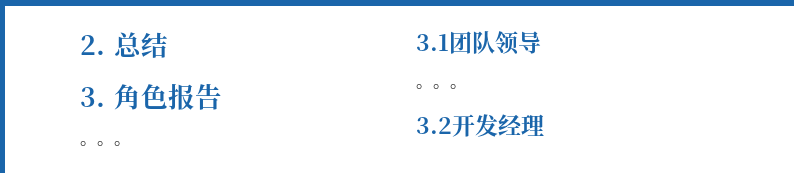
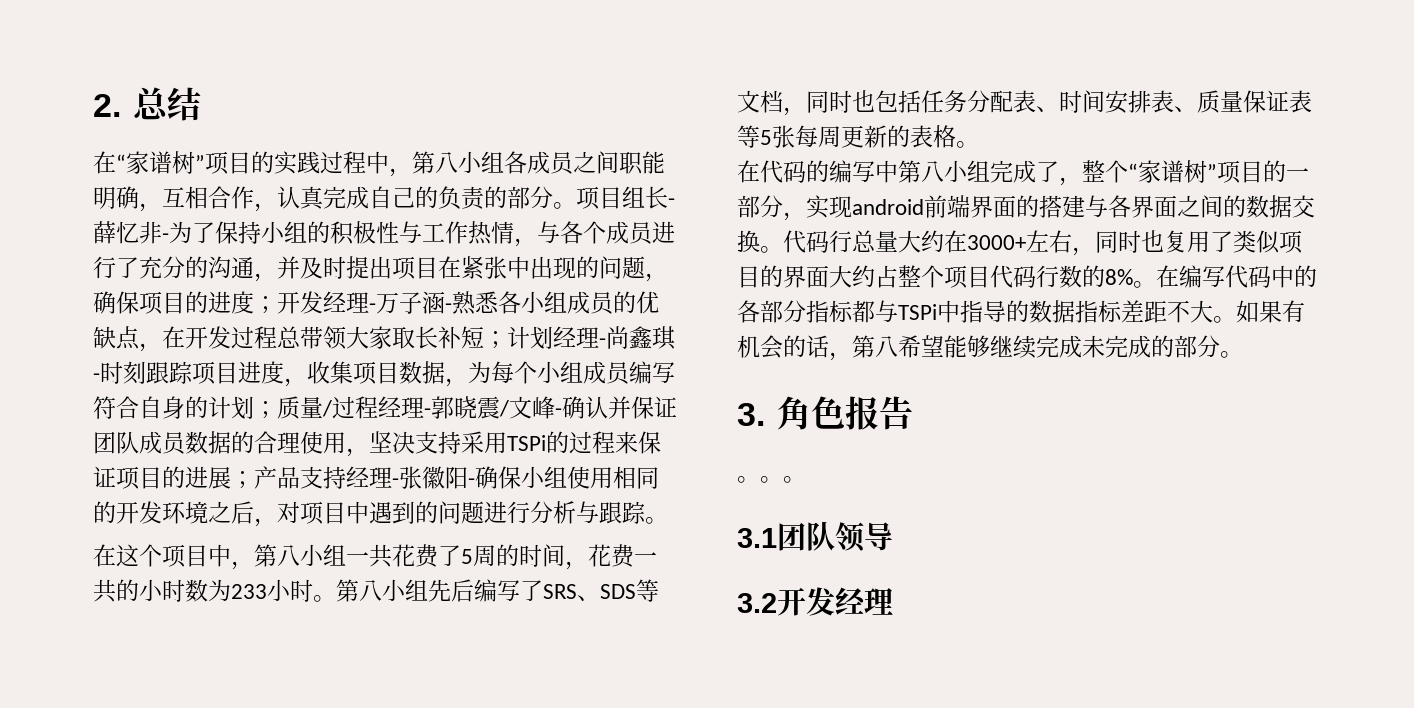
+ 在“家谱树”项目的实践过程中，第八小组各成员之间职能明确，互相合作，认真完成自己的负责的部分。项目组长-薛忆非-为了保持小组的积极性与工作热情，与各个成员进行了充分的沟通，并及时提出项目在紧张中出现的问题，确保项目的进度；开发经理-万子涵-熟悉各小组成员的优缺点，在开发过程总带领大家取长补短；计划经理-尚鑫琪-时刻跟踪项目进度，收集项目数据，为每个小组成员编写符合自身的计划；质量/过程经理-郭晓震/文峰-确认并保证团队成员数据的合理使用，坚决支持采用TSPi的过程来保证项目的进展；产品支持经理-张徽阳-确保小组使用相同的开发环境之后，对项目中遇到的问题进行分析与跟踪。
+ 在这个项目中，第八小组一共花费了5周的时间，花费一共的小时数为233小时。第八小组先后编写了SRS、SDS等文档，同时也包括任务分配表、时间安排表、质量保证表等5张每周更新的表格。
+ 在代码的编写中第八小组完成了，整个“家谱树”项目的一部分，实现android前端界面的搭建与各界面之间的数据交换。代码行总量大约在3000+左右，同时也复用了类似项目的界面大约占整个项目代码行数的8%。在编写代码中的各部分指标都与TSPi中指导的数据指标差距不大。如果有机会的话，第八希望能够继续完成未完成的部分。
  3.1团队领导
- 。。。

